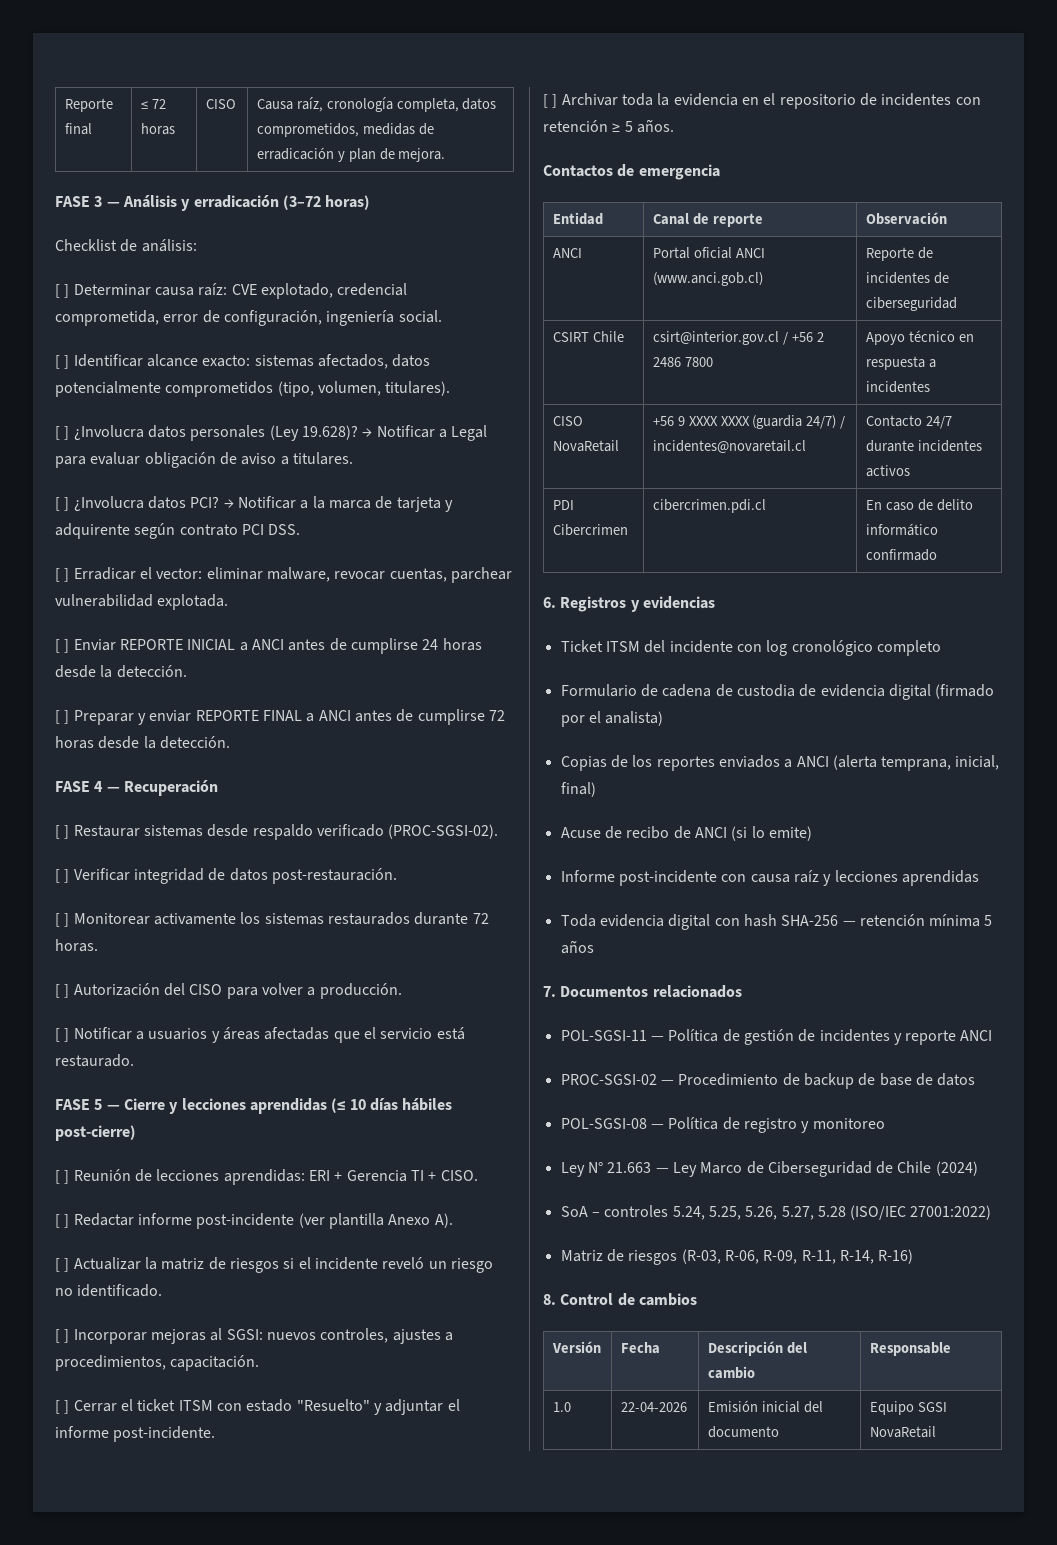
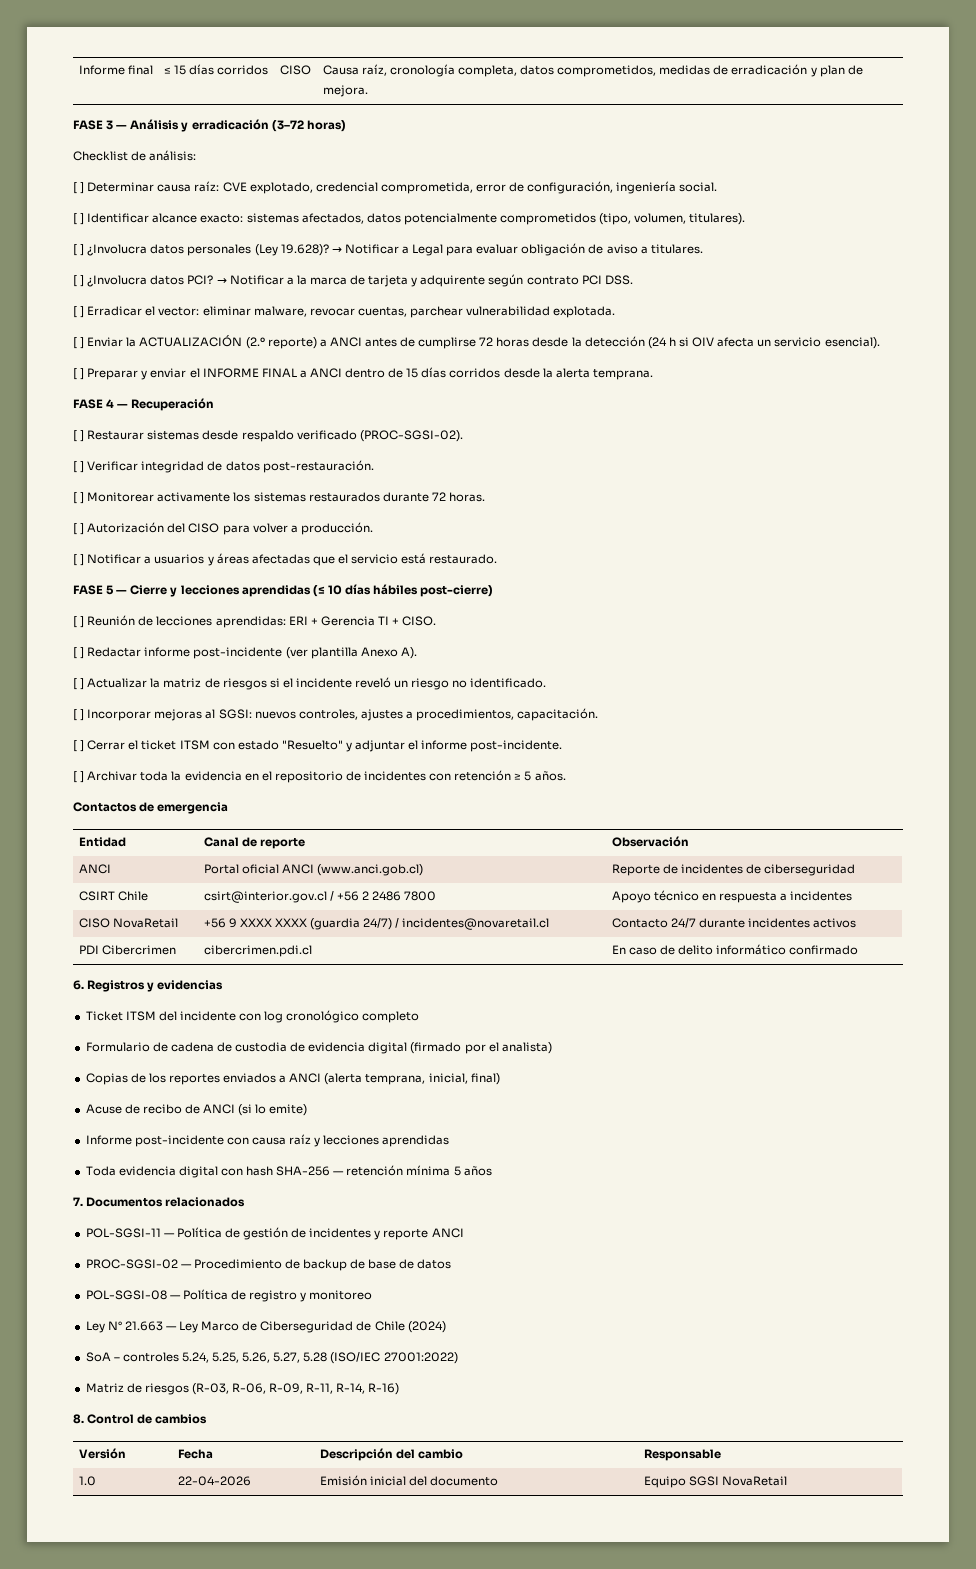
- Reporte final | ≤ 72 horas | CISO | Causa raíz, cronología completa, datos comprometidos, medidas de erradicación y plan de mejora.
+ Informe final | ≤ 15 días corridos | CISO | Causa raíz, cronología completa, datos comprometidos, medidas de erradicación y plan de mejora.
- [ ] Enviar REPORTE INICIAL a ANCI antes de cumplirse 24 horas desde la detección.
- [ ] Preparar y enviar REPORTE FINAL a ANCI antes de cumplirse 72 horas desde la detección.
+ [ ] Enviar la ACTUALIZACIÓN (2.º reporte) a ANCI antes de cumplirse 72 horas desde la detección (24 h si OIV afecta un servicio esencial).
+ [ ] Preparar y enviar el INFORME FINAL a ANCI dentro de 15 días corridos desde la alerta temprana.

